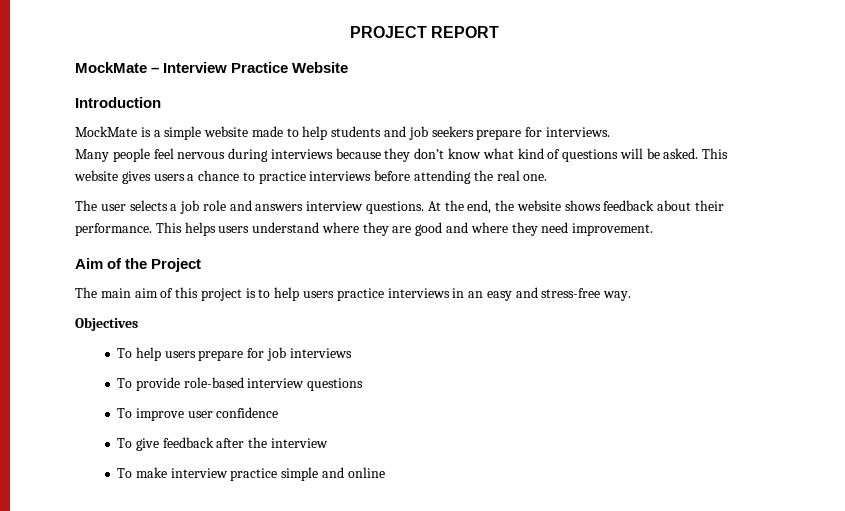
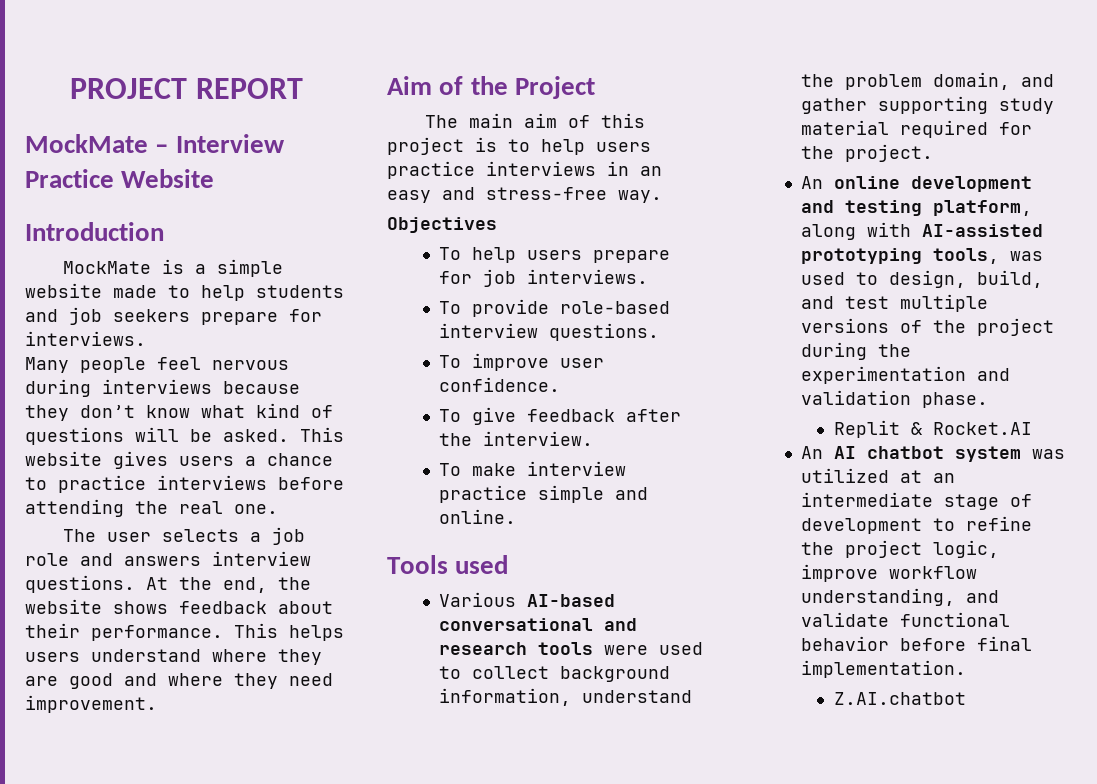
- To help users prepare for job interviews
+ To help users prepare for job interviews.
- To provide role-based interview questions
+ To provide role-based interview questions.
- To improve user confidence
+ To improve user confidence.
- To give feedback after the interview
+ To give feedback after the interview.
- To make interview practice simple and online
+ To make interview practice simple and online.
+ Tools used
+ Various AI-based conversational and research tools were used to collect background information, understand the problem domain, and gather supporting study material required for the project.
+ An online development and testing platform, along with AI-assisted prototyping tools, was used to design, build, and test multiple versions of the project during the experimentation and validation phase.
+ Replit & Rocket.AI
+ An AI chatbot system was utilized at an intermediate stage of development to refine the project logic, improve workflow understanding, and validate functional behavior before final implementation.
+ Z.AI.chatbot

